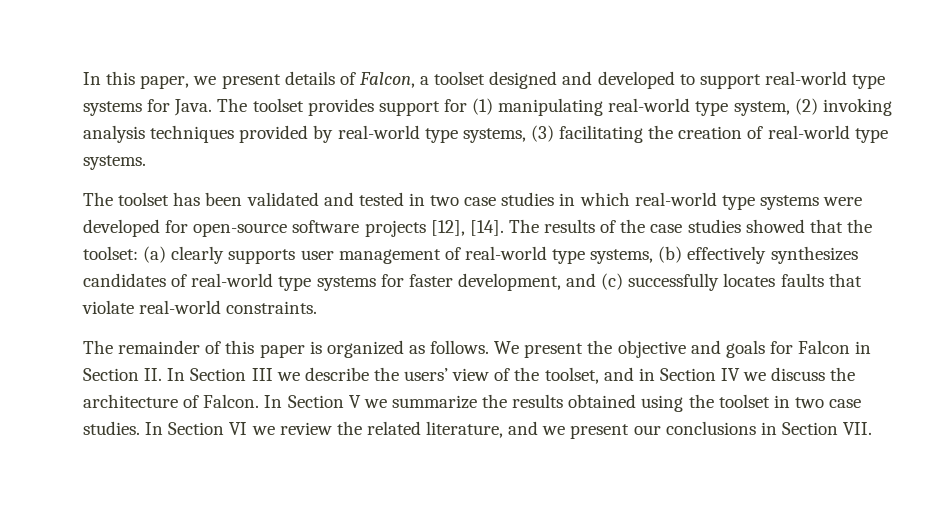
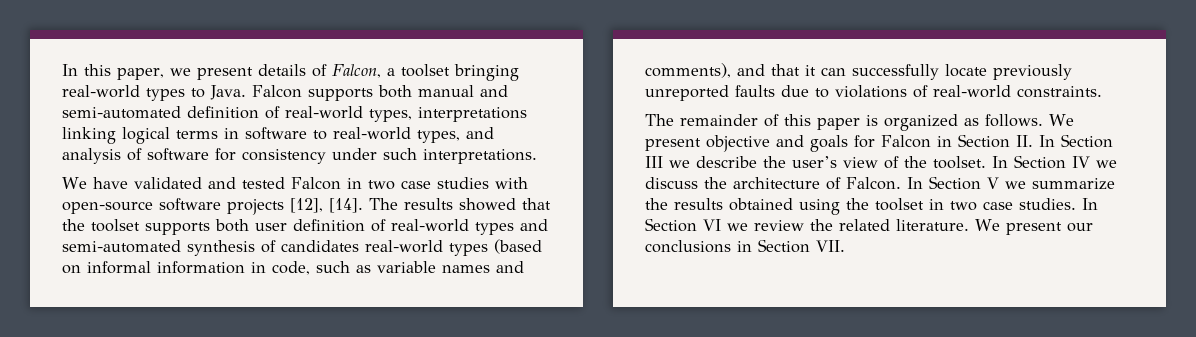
- In this paper, we present details of Falcon, a toolset designed and developed to support real-world type systems for Java. The toolset provides support for (1) manipulating real-world type system, (2) invoking analysis techniques provided by real-world type systems, (3) facilitating the creation of real-world type systems.
- The toolset has been validated and tested in two case studies in which real-world type systems were developed for open-source software projects [12], [14].
+ In this paper, we present details of Falcon, a toolset bringing real-world types to Java. Falcon supports both manual and semi-automated definition of real-world types, interpretations linking logical terms in software to real-world types, and analysis of software for consistency under such interpretations.
+ We have validated and tested Falcon in two case studies with open-source software projects [12], [14].
- The results of the case studies showed that the toolset: (a) clearly supports user management of real-world type systems, (b) effectively synthesizes candidates of real-world type systems for faster development, and (c) successfully locates faults that violate real-world constraints.
+ The results showed that the toolset supports both user definition of real-world types and semi-automated synthesis of candidates real-world types (based on informal information in code, such as variable names and comments), and that it can successfully locate previously unreported faults due to violations of real-world constraints.
- We present the objective and goals for Falcon in Section II. In Section III we describe the users’ view of the toolset, and in Section IV we discuss the architecture of Falcon.
+ We present objective and goals for Falcon in Section II. In Section III we describe the user’s view of the toolset. In Section IV we discuss the architecture of Falcon.
- In Section VI we review the related literature, and we present our conclusions in Section VII.
+ In Section VI we review the related literature. We present our conclusions in Section VII.

